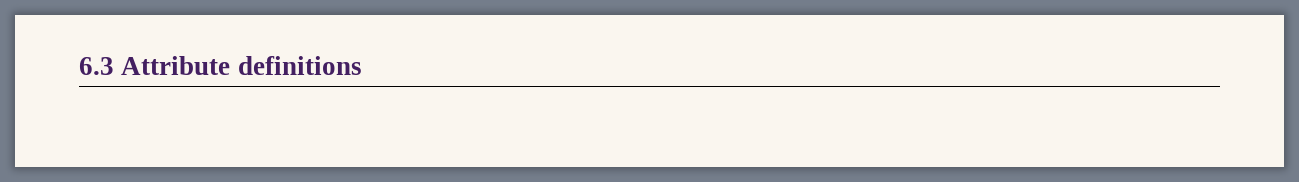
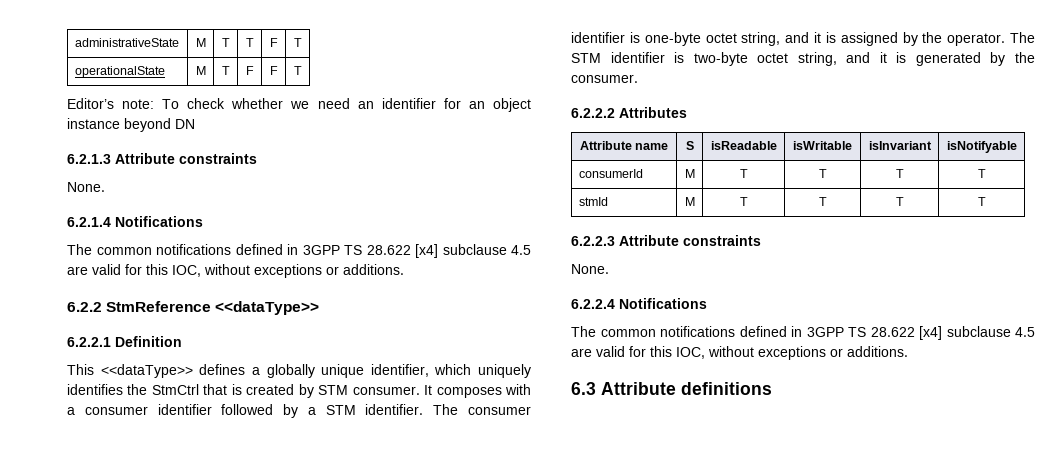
+ administrativeState | M | T | T | F | T
+ operationalState | M | T | F | F | T
+ Editor’s note: To check whether we need an identifier for an object instance beyond DN
+ 6.2.1.3 Attribute constraints
+ None.
+ 6.2.1.4 Notifications
+ The common notifications defined in 3GPP TS 28.622 [x4] subclause 4.5 are valid for this IOC, without exceptions or additions.
+ 6.2.2 StmReference <<dataType>>
+ 6.2.2.1 Definition
+ This <<dataType>> defines a globally unique identifier, which uniquely identifies the StmCtrl that is created by STM consumer. It composes with a consumer identifier followed by a STM identifier. The consumer identifier is one-byte octet string, and it is assigned by the operator. The STM identifier is two-byte octet string, and it is generated by the consumer.
+ 6.2.2.2 Attributes
+ Attribute name | S | isReadable | isWritable | isInvariant | isNotifyable
+ consumerId | M | T | T | T | T
+ stmId | M | T | T | T | T
+ 6.2.2.3 Attribute constraints
+ None.
+ 6.2.2.4 Notifications
+ The common notifications defined in 3GPP TS 28.622 [x4] subclause 4.5 are valid for this IOC, without exceptions or additions.

